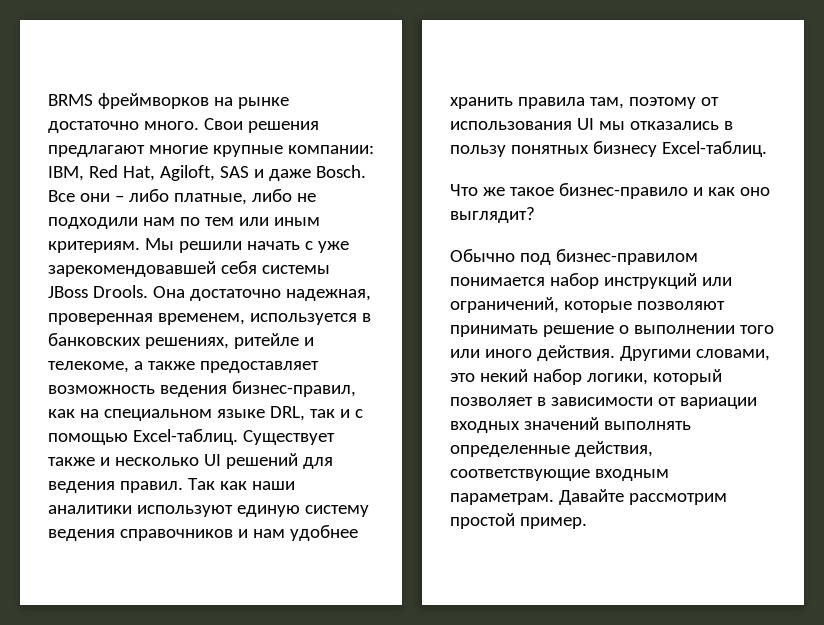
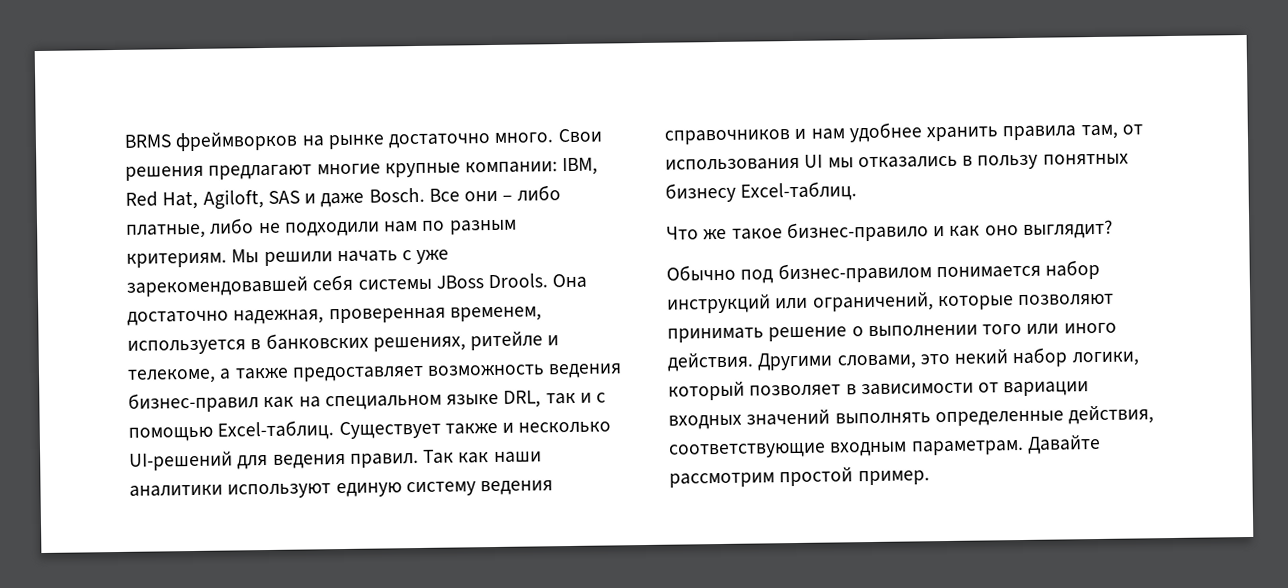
- Все они – либо платные, либо не подходили нам по тем или иным критериям.
+ Все они – либо платные, либо не подходили нам по разным критериям.
- Она достаточно надежная, проверенная временем, используется в банковских решениях, ритейле и телекоме, а также предоставляет возможность ведения бизнес-правил, как на специальном языке DRL, так и с помощью Excel-таблиц.
+ Она достаточно надежная, проверенная временем, используется в банковских решениях, ритейле и телекоме, а также предоставляет возможность ведения бизнес-правил как на специальном языке DRL, так и с помощью Excel-таблиц.
- Существует также и несколько UI решений для ведения правил.
+ Существует также и несколько UI-решений для ведения правил.
- Так как наши аналитики используют единую систему ведения справочников и нам удобнее хранить правила там, поэтому от использования UI мы отказались в пользу понятных бизнесу Excel-таблиц.
+ Так как наши аналитики используют единую систему ведения справочников и нам удобнее хранить правила там, от использования UI мы отказались в пользу понятных бизнесу Excel-таблиц.

